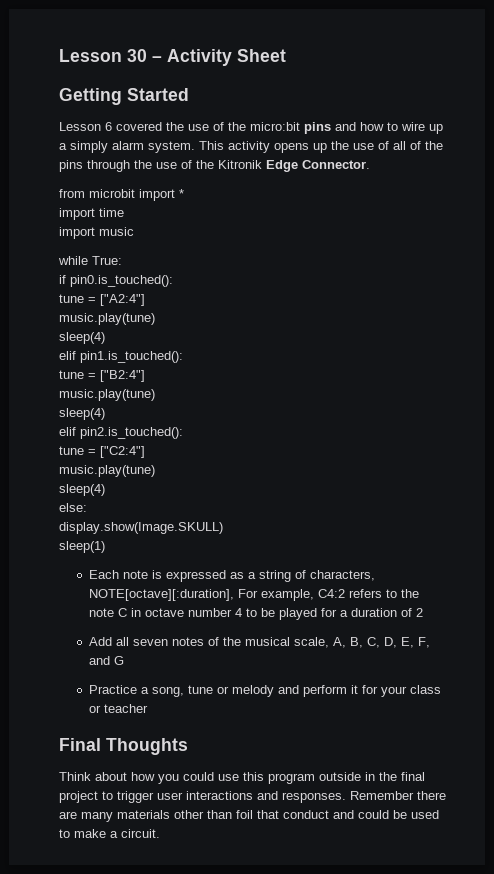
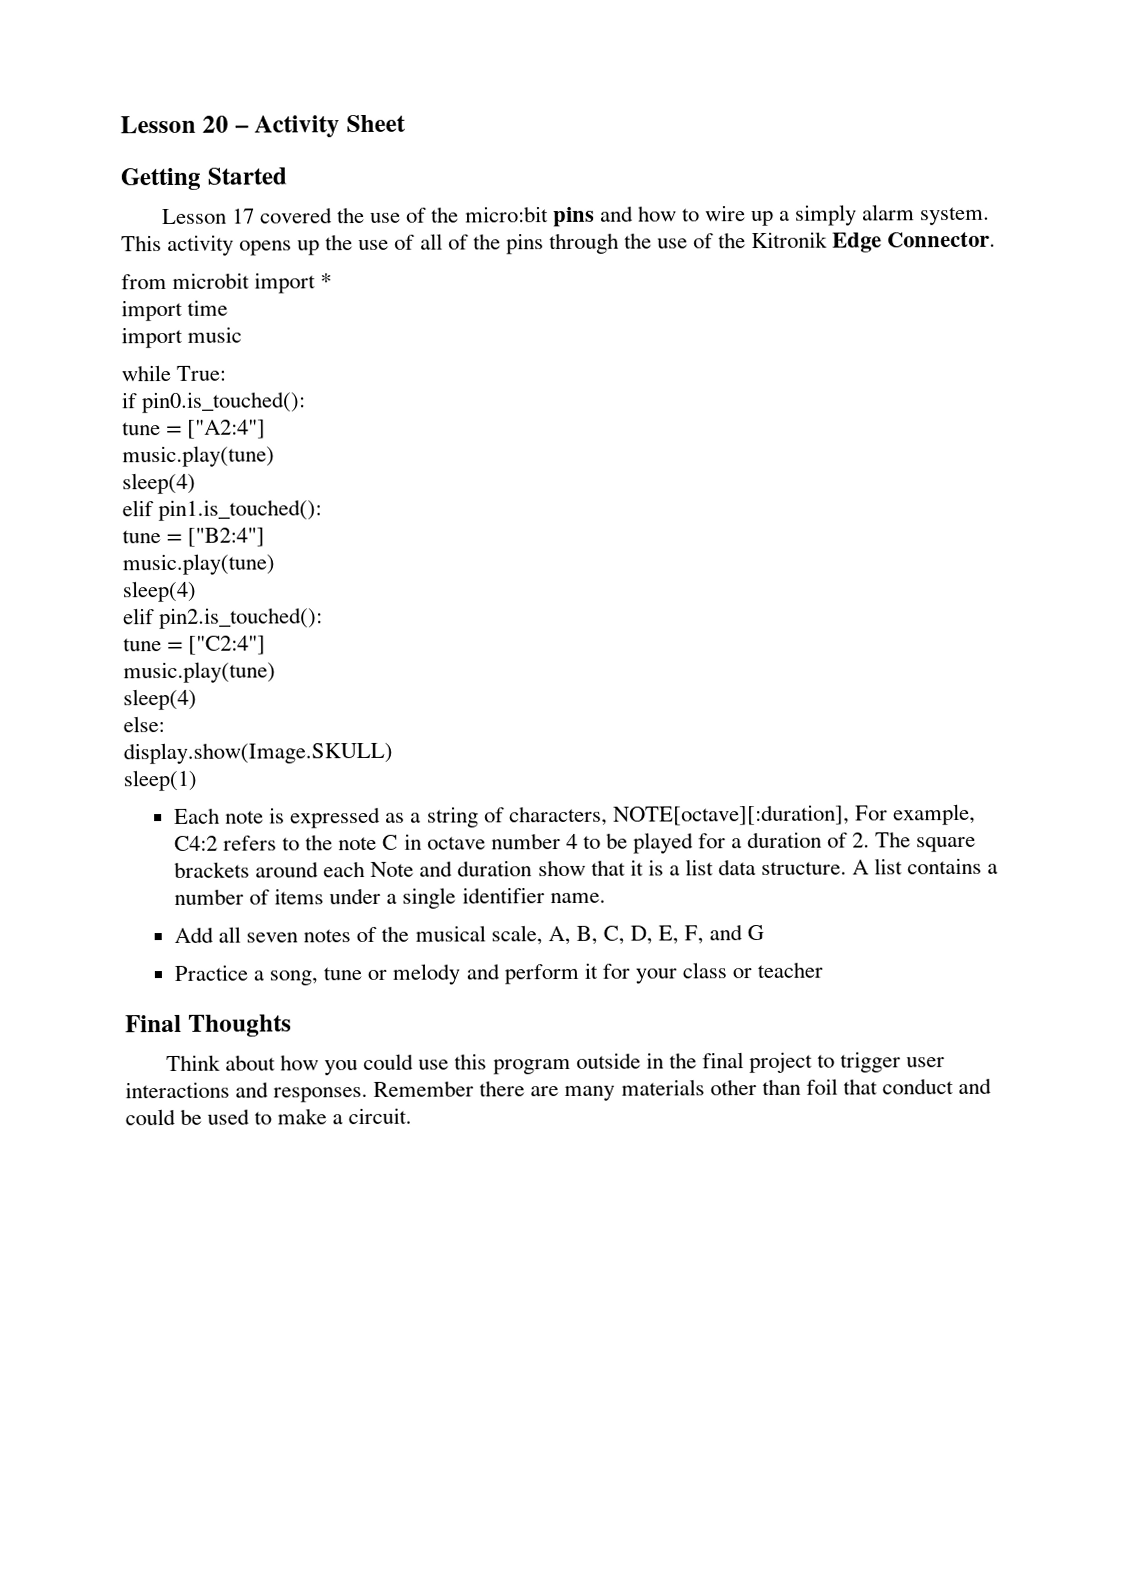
- Lesson 30 – Activity Sheet
+ Lesson 20 – Activity Sheet
- Lesson 6 covered the use of the micro:bit pins and how to wire up a simply alarm system.
+ Lesson 17 covered the use of the micro:bit pins and how to wire up a simply alarm system.
- Each note is expressed as a string of characters, NOTE[octave][:duration], For example, C4:2 refers to the note C in octave number 4 to be played for a duration of 2
+ Each note is expressed as a string of characters, NOTE[octave][:duration], For example, C4:2 refers to the note C in octave number 4 to be played for a duration of 2. The square brackets around each Note and duration show that it is a list data structure. A list contains a number of items under a single identifier name.

